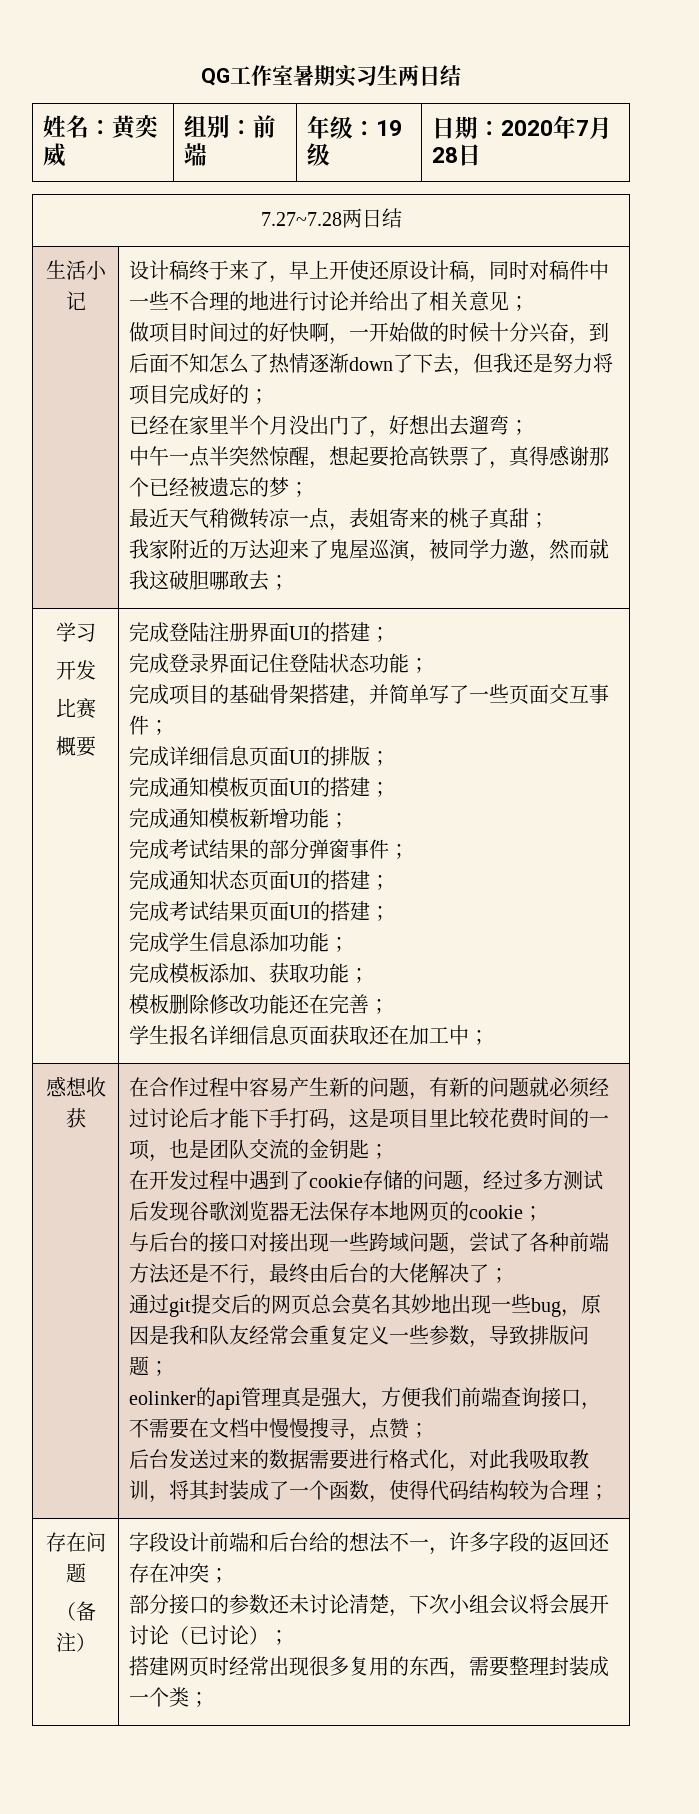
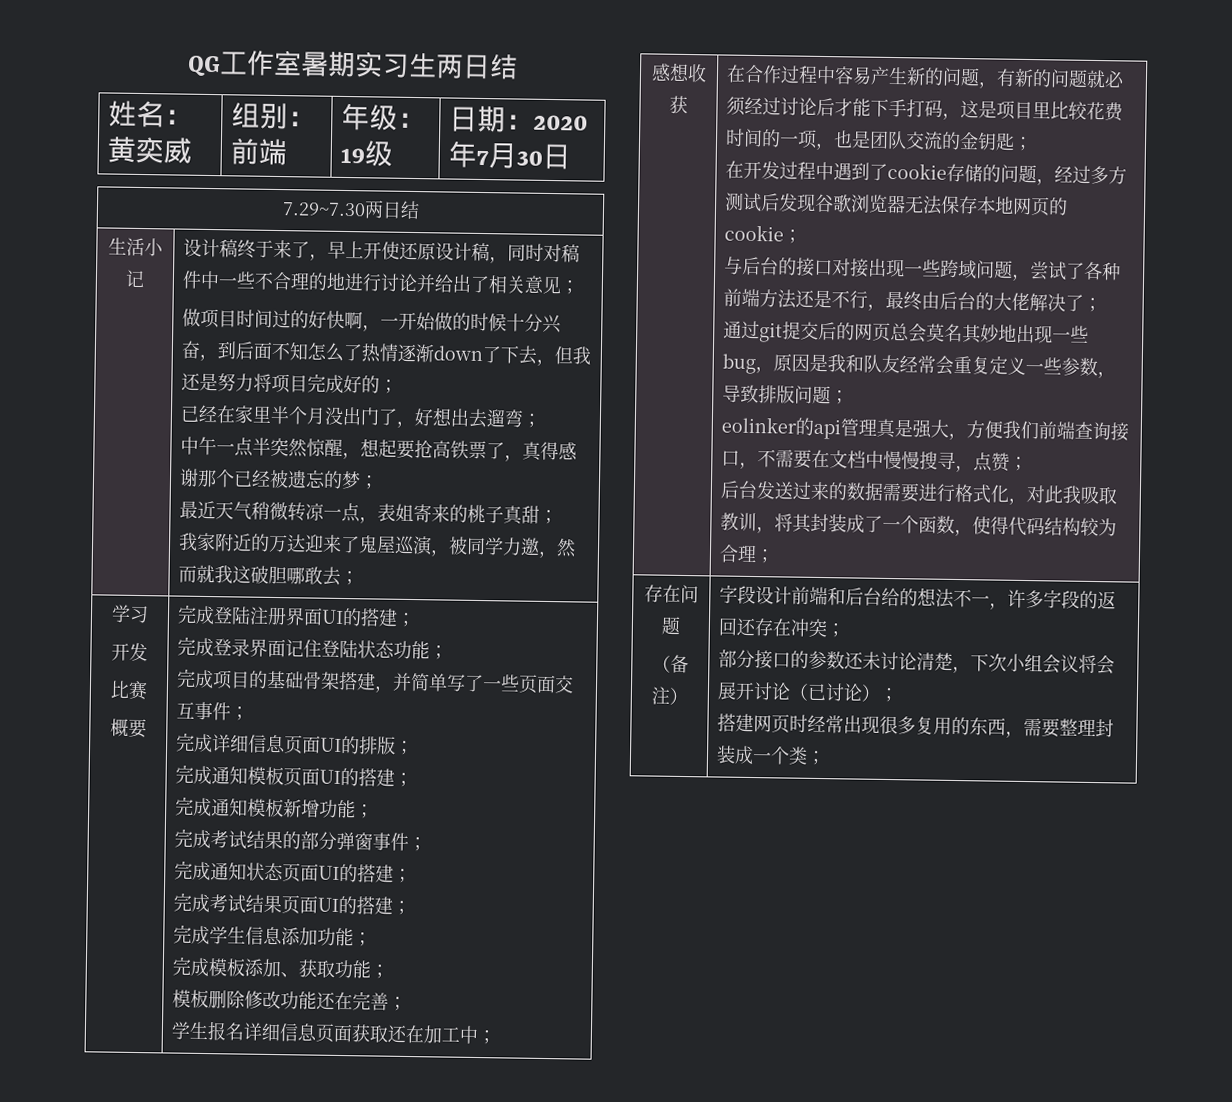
- 姓名：黄奕威 | 组别：前端 | 年级：19级 | 日期：2020年7月28日
+ 姓名：黄奕威 | 组别：前端 | 年级：19级 | 日期：2020年7月30日
- 7.27~7.28两日结
+ 7.29~7.30两日结

